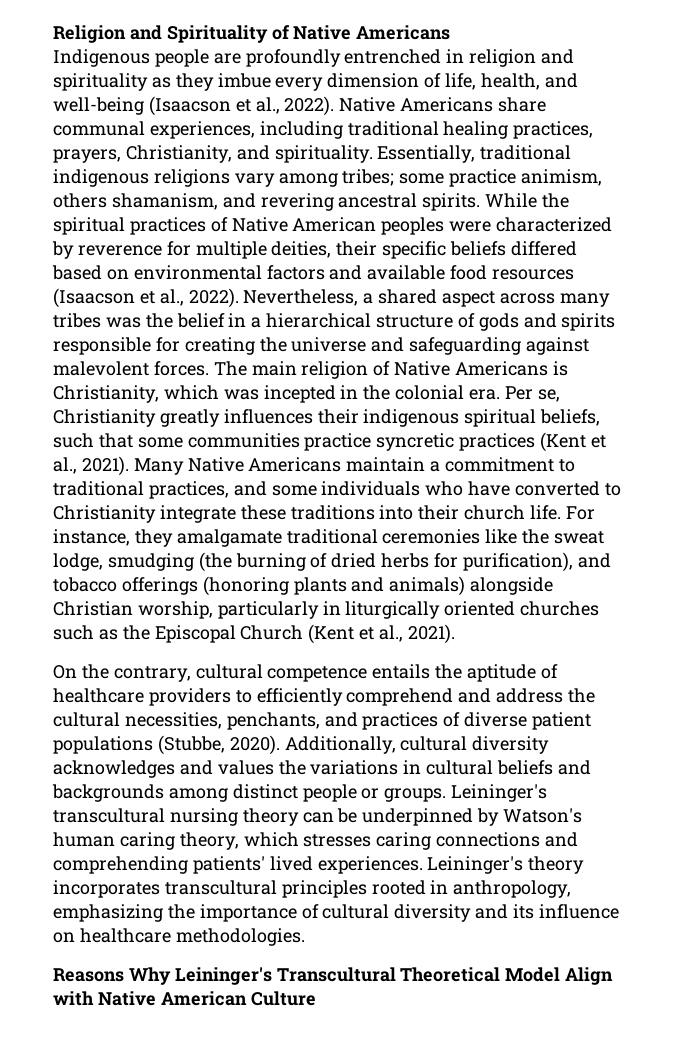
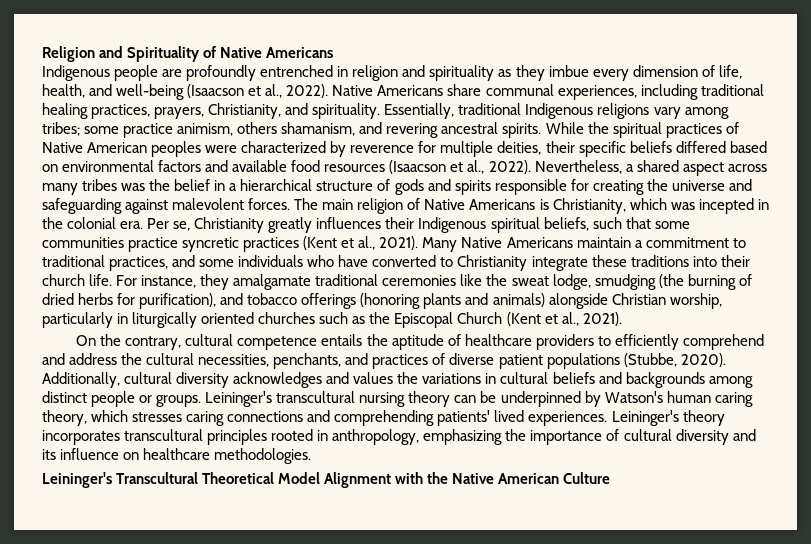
- Essentially, traditional indigenous religions vary among tribes; some practice animism, others shamanism, and revering ancestral spirits.
+ Essentially, traditional Indigenous religions vary among tribes; some practice animism, others shamanism, and revering ancestral spirits.
- Per se, Christianity greatly influences their indigenous spiritual beliefs, such that some communities practice syncretic practices (Kent et al., 2021).
+ Per se, Christianity greatly influences their Indigenous spiritual beliefs, such that some communities practice syncretic practices (Kent et al., 2021).
- Reasons Why Leininger's Transcultural Theoretical Model Align with Native American Culture
+ Leininger's Transcultural Theoretical Model Alignment with the Native American Culture

